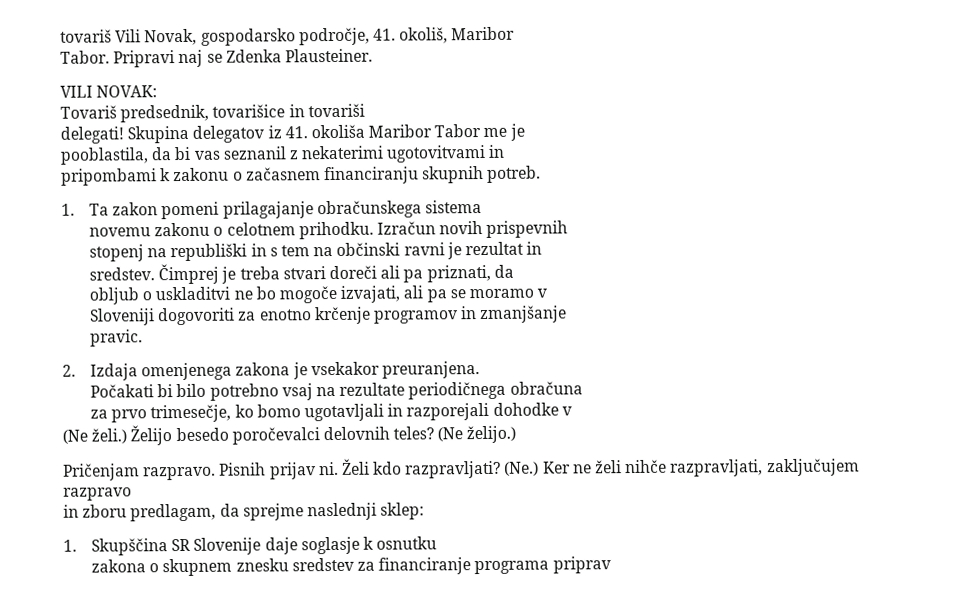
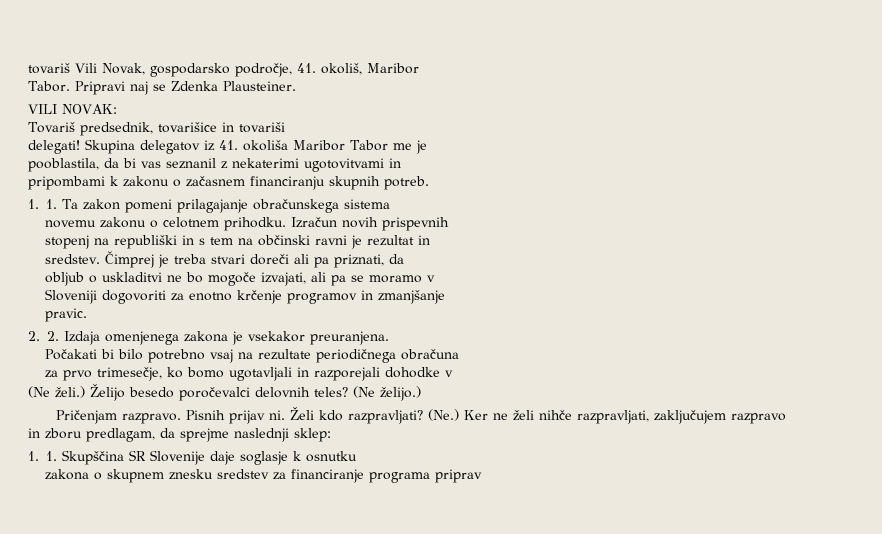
- 1. Ta zakon pomeni prilagajanje obračunskega sistema
+ 1. 1. Ta zakon pomeni prilagajanje obračunskega sistema
- 2. Izdaja omenjenega zakona je vsekakor preuranjena.
+ 2. 2. Izdaja omenjenega zakona je vsekakor preuranjena.
- 1. Skupščina SR Slovenije daje soglasje k osnutku
+ 1. 1. Skupščina SR Slovenije daje soglasje k osnutku

